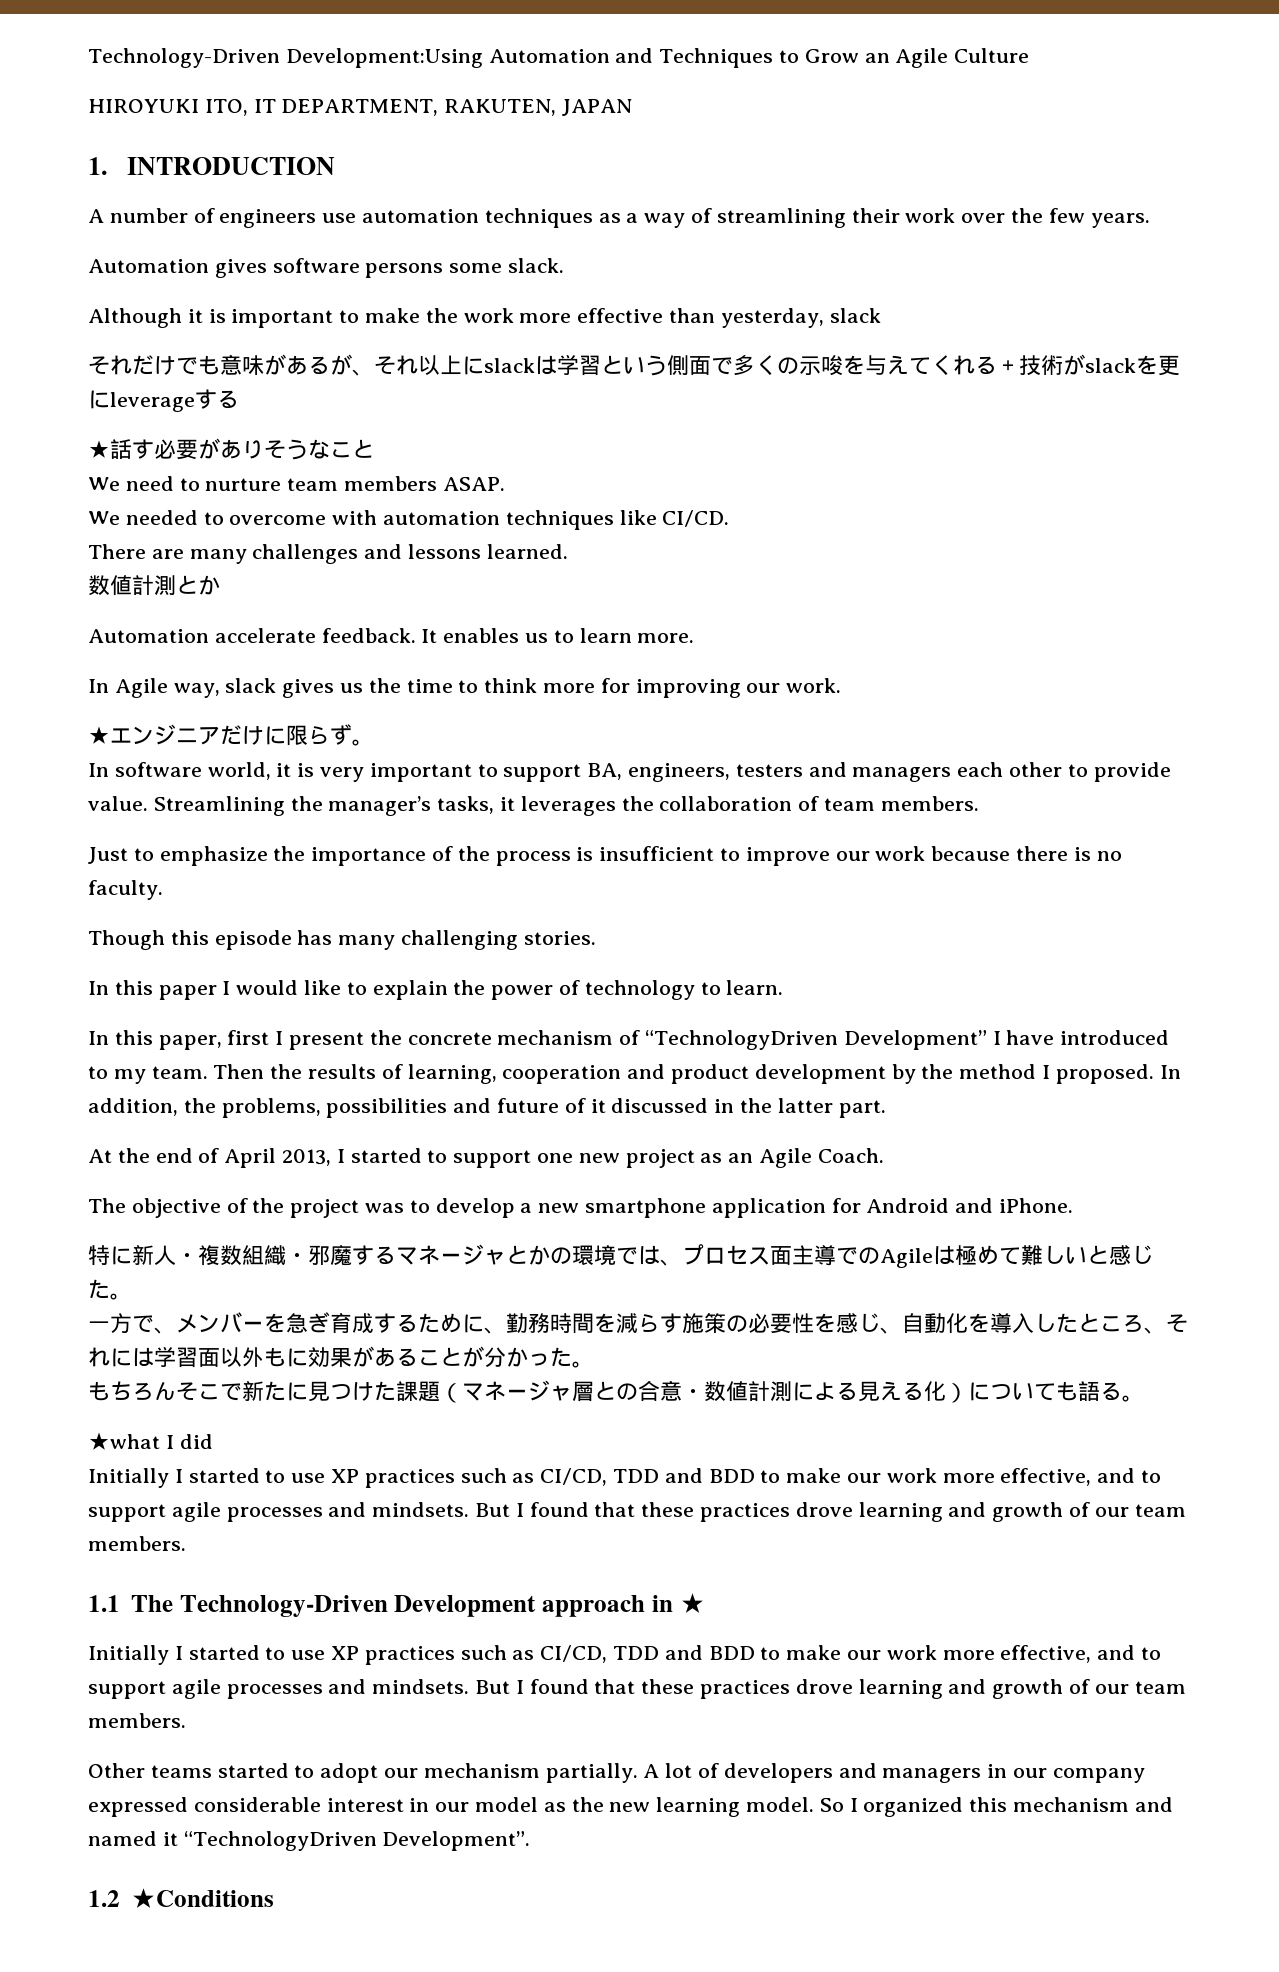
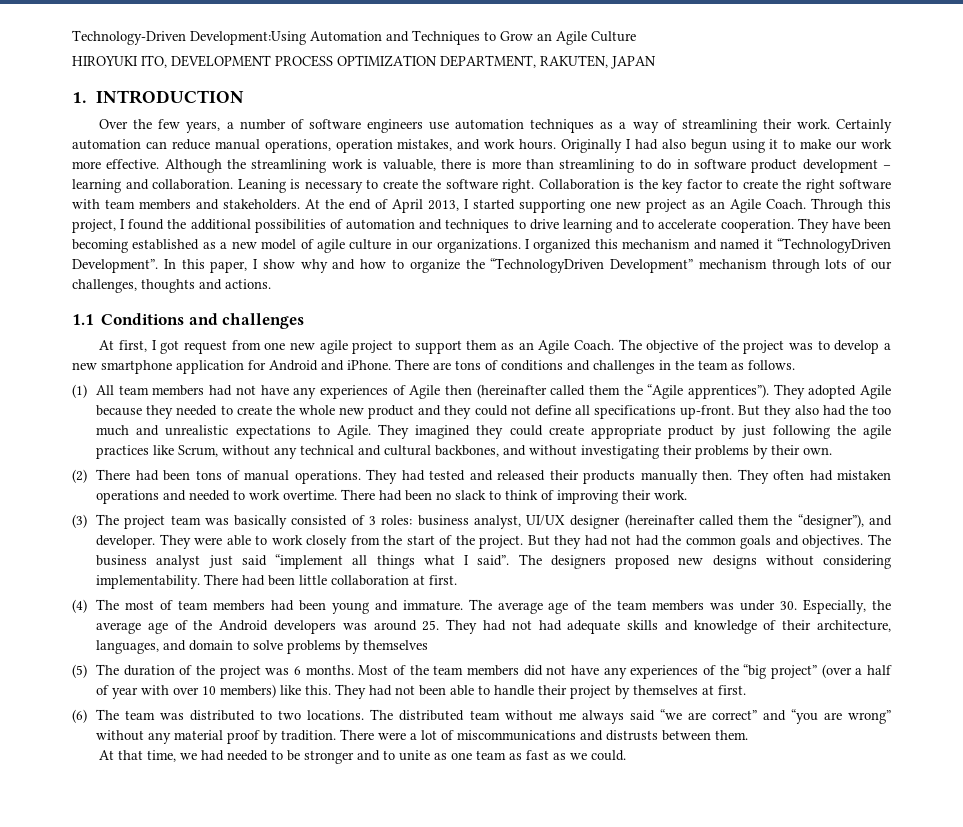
- HIROYUKI ITO, IT DEPARTMENT, RAKUTEN, JAPAN
+ HIROYUKI ITO, DEVELOPMENT PROCESS OPTIMIZATION DEPARTMENT, RAKUTEN, JAPAN
- A number of engineers use automation techniques as a way of streamlining their work over the few years.
- Automation gives software persons some slack.
- Although it is important to make the work more effective than yesterday, slack
- それだけでも意味があるが、それ以上にslackは学習という側面で多くの示唆を与えてくれる＋技術がslackを更にleverageする
- ★話す必要がありそうなこと
- We need to nurture team members ASAP.
- We needed to overcome with automation techniques like CI/CD.
- There are many challenges and lessons learned.
- 数値計測とか
- Automation accelerate feedback. It enables us to learn more.
- In Agile way, slack gives us the time to think more for improving our work.
- ★エンジニアだけに限らず。
- In software world, it is very important to support BA, engineers, testers and managers each other to provide value. Streamlining the manager’s tasks, it leverages the collaboration of team members.
- Just to emphasize the importance of the process is insufficient to improve our work because there is no faculty.
- Though this episode has many challenging stories.
- In this paper I would like to explain the power of technology to learn.
- In this paper, first I present the concrete mechanism of “TechnologyDriven Development” I have introduced to my team. Then the results of learning, cooperation and product development by the method I proposed. In addition, the problems, possibilities and future of it discussed in the latter part.
- At the end of April 2013, I started to support one new project as an Agile Coach.
- The objective of the project was to develop a new smartphone application for Android and iPhone.
- 特に新人・複数組織・邪魔するマネージャとかの環境では、プロセス面主導でのAgileは極めて難しいと感じた。
- 一方で、メンバーを急ぎ育成するために、勤務時間を減らす施策の必要性を感じ、自動化を導入したところ、それには学習面以外もに効果があることが分かった。
- もちろんそこで新たに見つけた課題（マネージャ層との合意・数値計測による見える化）についても語る。
- ★what I did
- Initially I started to use XP practices such as CI/CD, TDD and BDD to make our work more effective, and to support agile processes and mindsets. But I found that these practices drove learning and growth of our team members.
- 1.1 The Technology-Driven Development approach in ★
- Initially I started to use XP practices such as CI/CD, TDD and BDD to make our work more effective, and to support agile processes and mindsets. But I found that these practices drove learning and growth of our team members.
- Other teams started to adopt our mechanism partially. A lot of developers and managers in our company expressed considerable interest in our model as the new learning model. So I organized this mechanism and named it “TechnologyDriven Development”.
- 1.2 ★Conditions
+ Over the few years, a number of software engineers use automation techniques as a way of streamlining their work. Certainly automation can reduce manual operations, operation mistakes, and work hours. Originally I had also begun using it to make our work more effective. Although the streamlining work is valuable, there is more than streamlining to do in software product development – learning and collaboration. Leaning is necessary to create the software right. Collaboration is the key factor to create the right software with team members and stakeholders. At the end of April 2013, I started supporting one new project as an Agile Coach. Through this project, I found the additional possibilities of automation and techniques to drive learning and to accelerate cooperation. They have been becoming established as a new model of agile culture in our organizations. I organized this mechanism and named it “TechnologyDriven Development”. In this paper, I show why and how to organize the “TechnologyDriven Development” mechanism through lots of our challenges, thoughts and actions.
+ 1.1 Conditions and challenges
+ At first, I got request from one new agile project to support them as an Agile Coach. The objective of the project was to develop a new smartphone application for Android and iPhone. There are tons of conditions and challenges in the team as follows.
+ (1) All team members had not have any experiences of Agile then (hereinafter called them the “Agile apprentices”). They adopted Agile because they needed to create the whole new product and they could not define all specifications up-front. But they also had the too much and unrealistic expectations to Agile. They imagined they could create appropriate product by just following the agile practices like Scrum, without any technical and cultural backbones, and without investigating their problems by their own.
+ (2) There had been tons of manual operations. They had tested and released their products manually then. They often had mistaken operations and needed to work overtime. There had been no slack to think of improving their work.
+ (3) The project team was basically consisted of 3 roles: business analyst, UI/UX designer (hereinafter called them the “designer”), and developer. They were able to work closely from the start of the project. But they had not had the common goals and objectives. The business analyst just said “implement all things what I said”. The designers proposed new designs without considering implementability. There had been little collaboration at first.
+ (4) The most of team members had been young and immature. The average age of the team members was under 30. Especially, the average age of the Android developers was around 25. They had not had adequate skills and knowledge of their architecture, languages, and domain to solve problems by themselves
+ (5) The duration of the project was 6 months. Most of the team members did not have any experiences of the “big project” (over a half of year with over 10 members) like this. They had not been able to handle their project by themselves at first.
+ (6) The team was distributed to two locations. The distributed team without me always said “we are correct” and “you are wrong” without any material proof by tradition. There were a lot of miscommunications and distrusts between them.
+ At that time, we had needed to be stronger and to unite as one team as fast as we could.

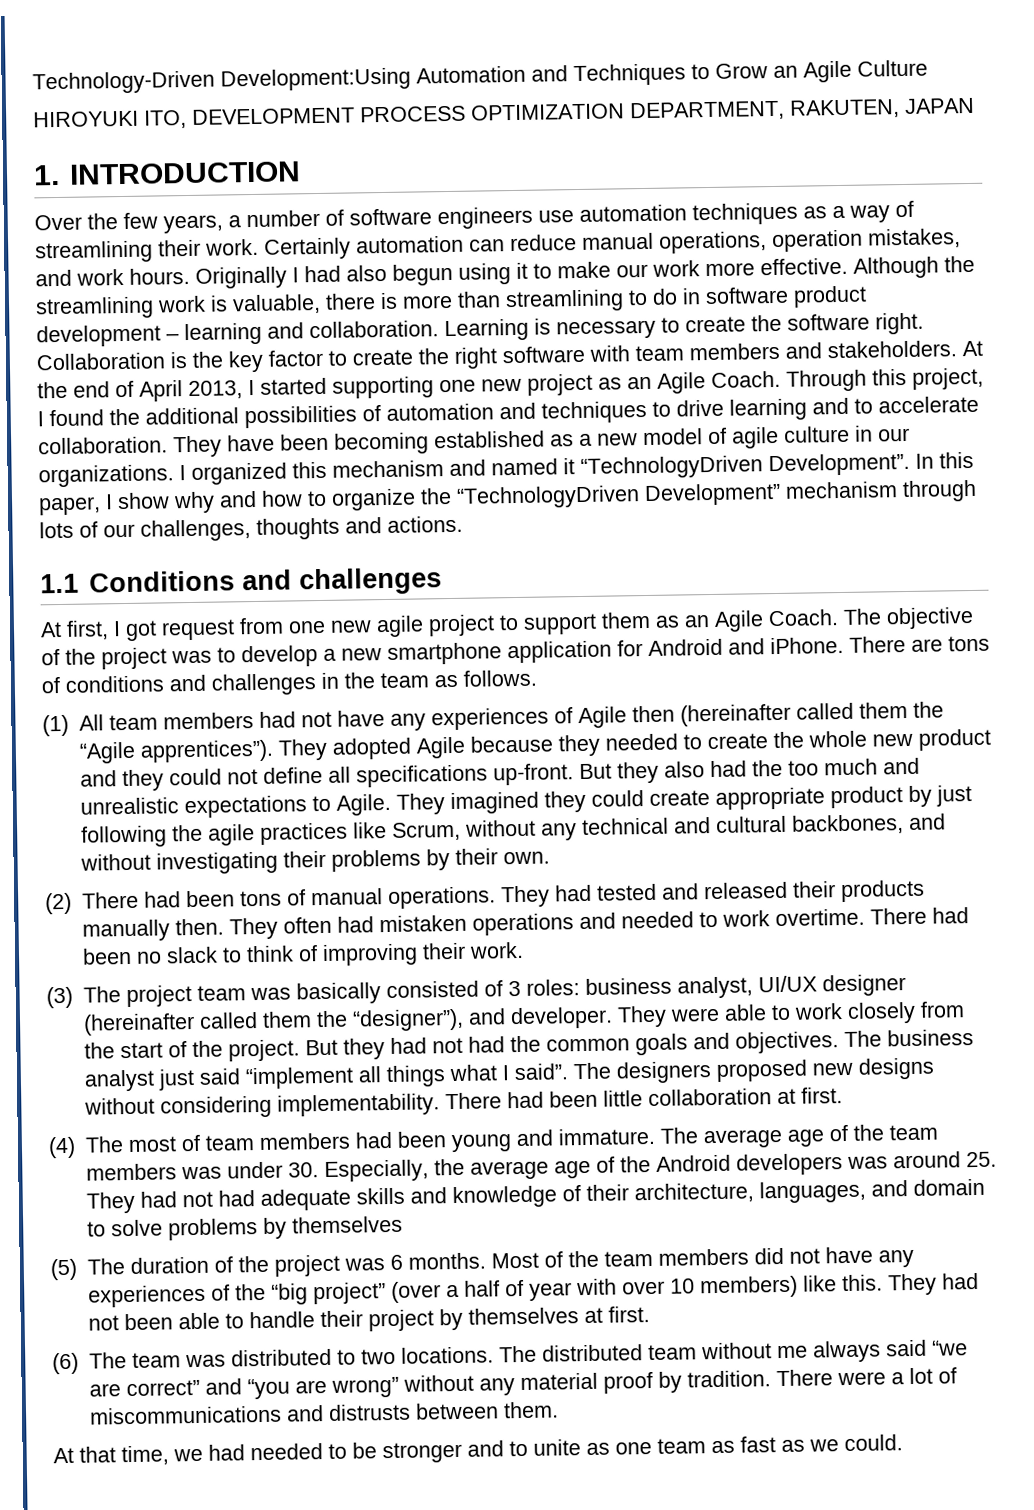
- Leaning is necessary to create the software right.
+ Learning is necessary to create the software right.
- Through this project, I found the additional possibilities of automation and techniques to drive learning and to accelerate cooperation.
+ Through this project, I found the additional possibilities of automation and techniques to drive learning and to accelerate collaboration.

